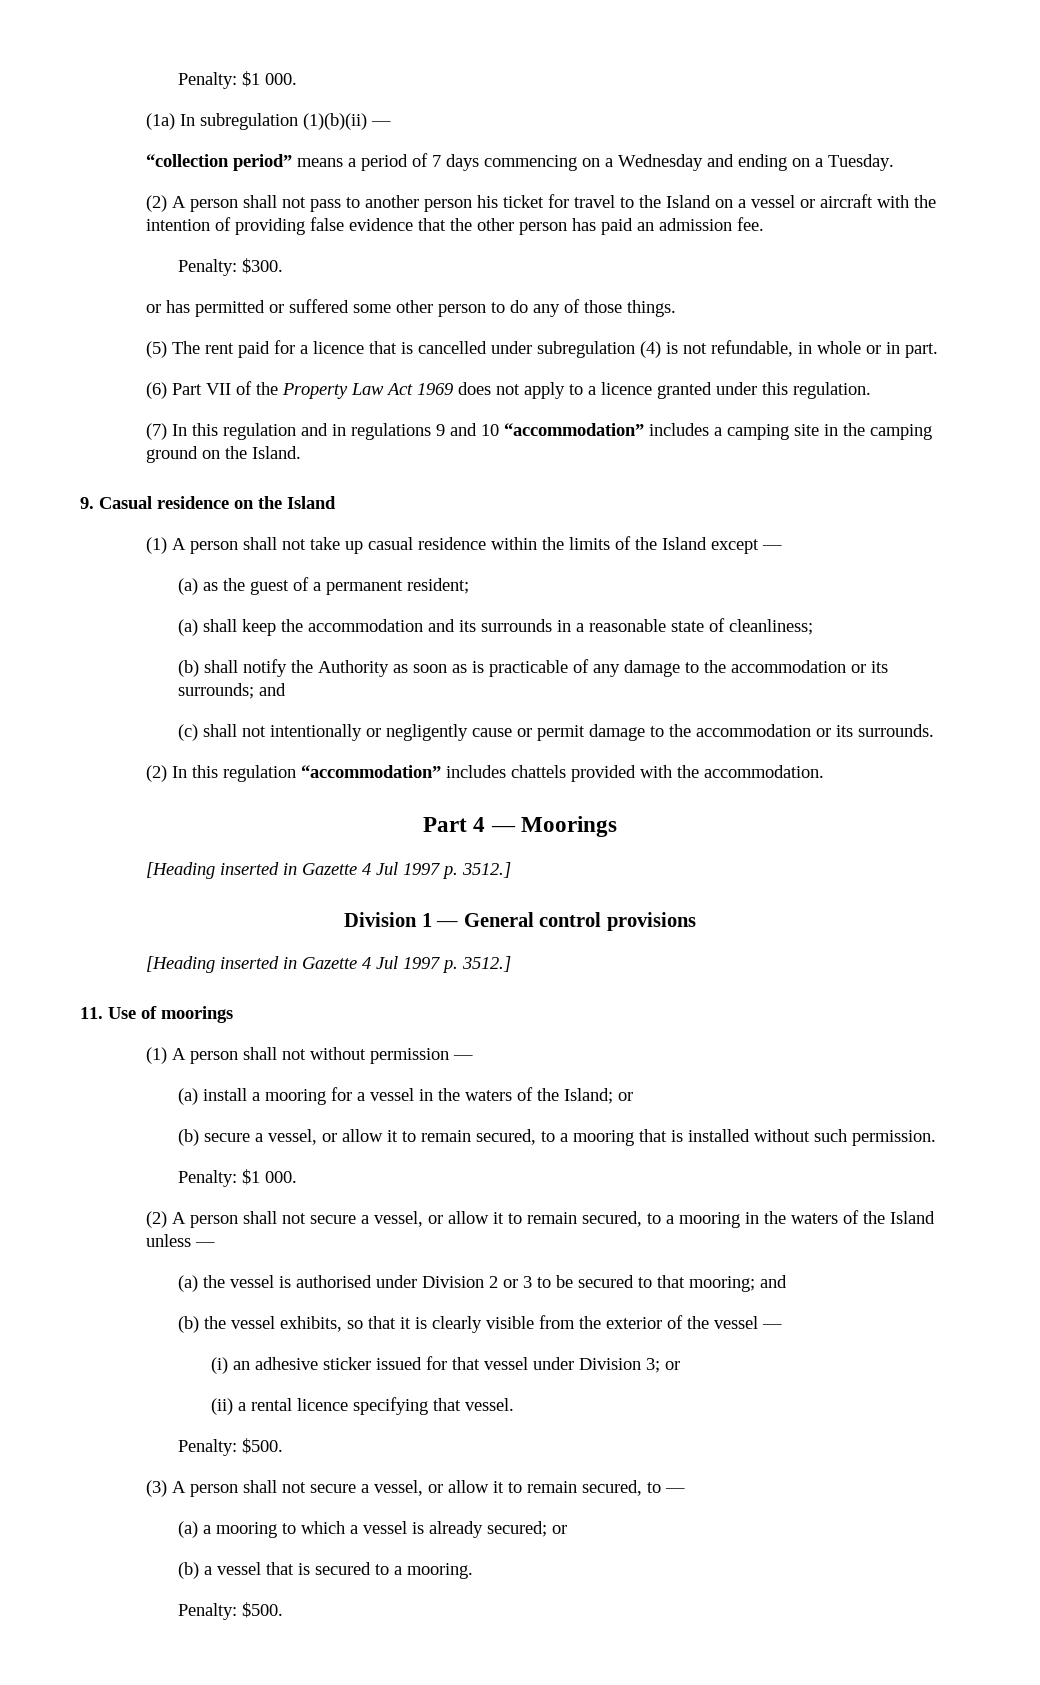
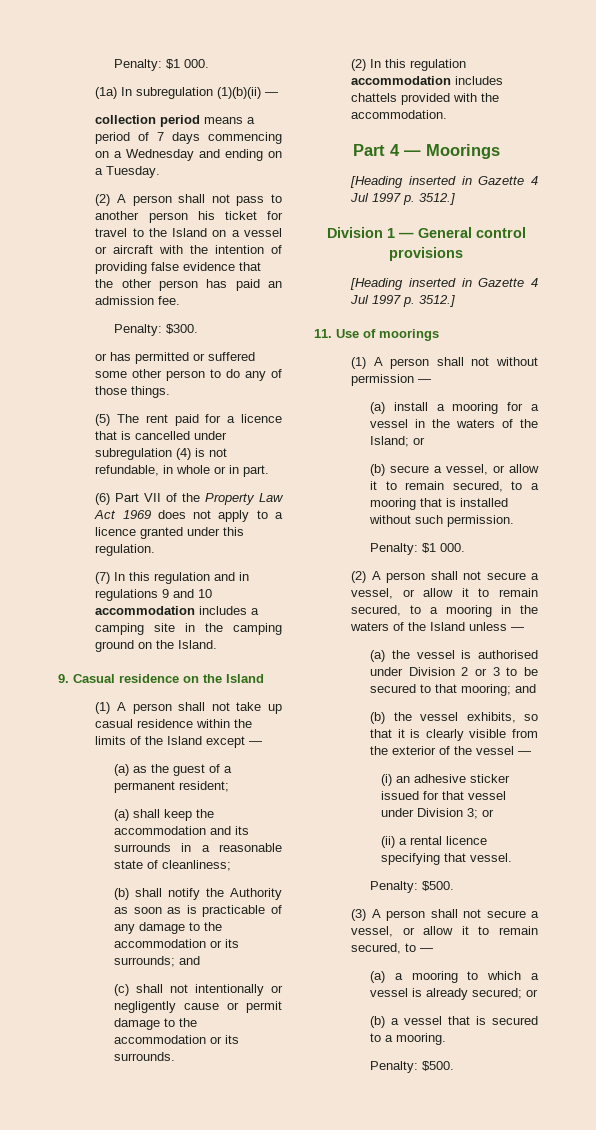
- “collection period” means a period of 7 days commencing on a Wednesday and ending on a Tuesday.
+ collection period means a period of 7 days commencing on a Wednesday and ending on a Tuesday.
- (7) In this regulation and in regulations 9 and 10 “accommodation” includes a camping site in the camping ground on the Island.
+ (7) In this regulation and in regulations 9 and 10 accommodation includes a camping site in the camping ground on the Island.
- (2) In this regulation “accommodation” includes chattels provided with the accommodation.
+ (2) In this regulation accommodation includes chattels provided with the accommodation.

